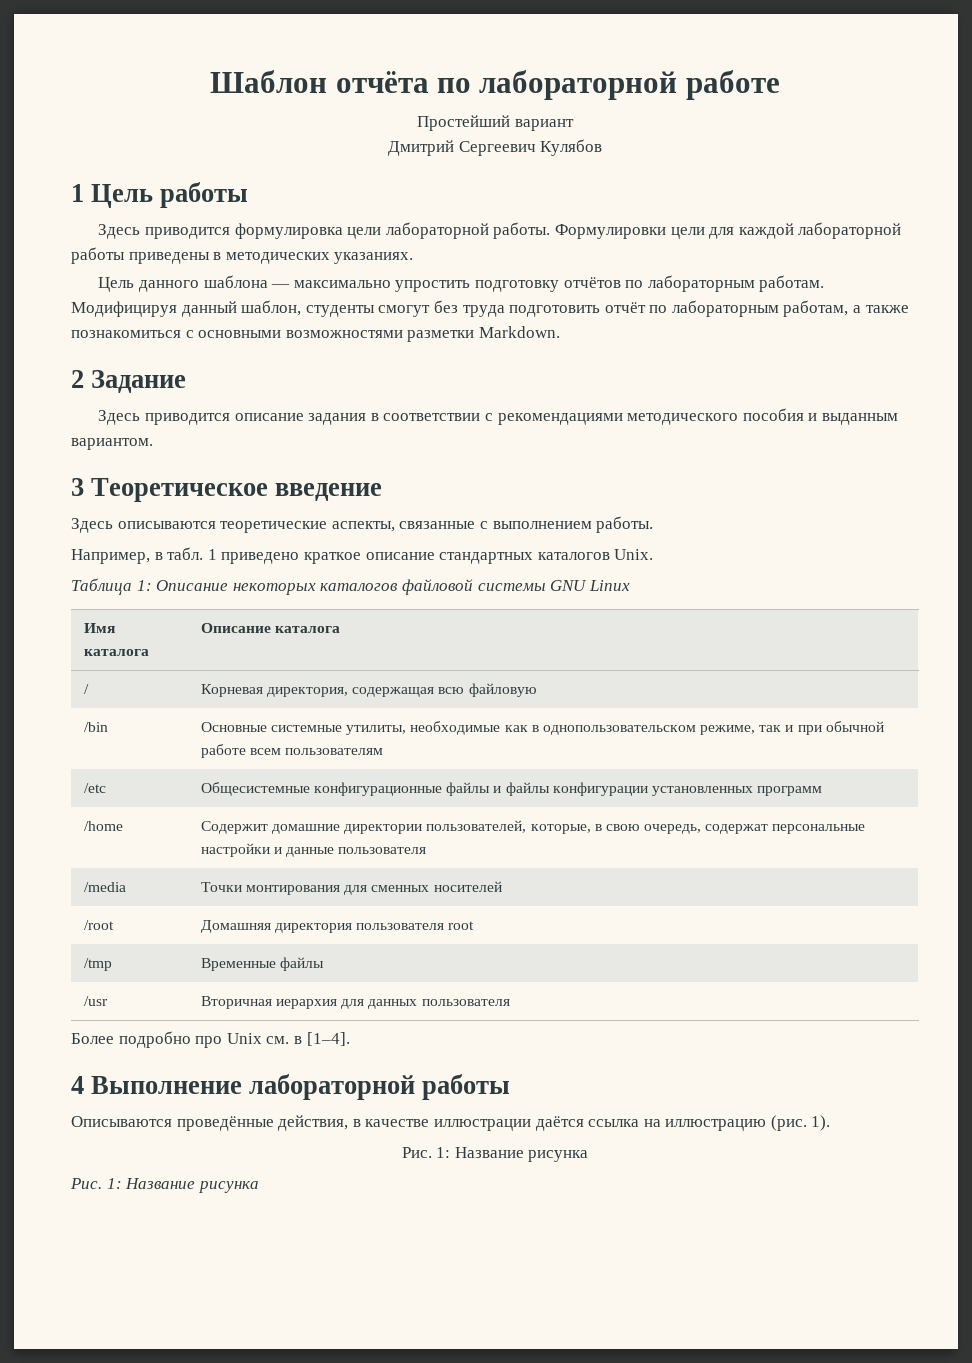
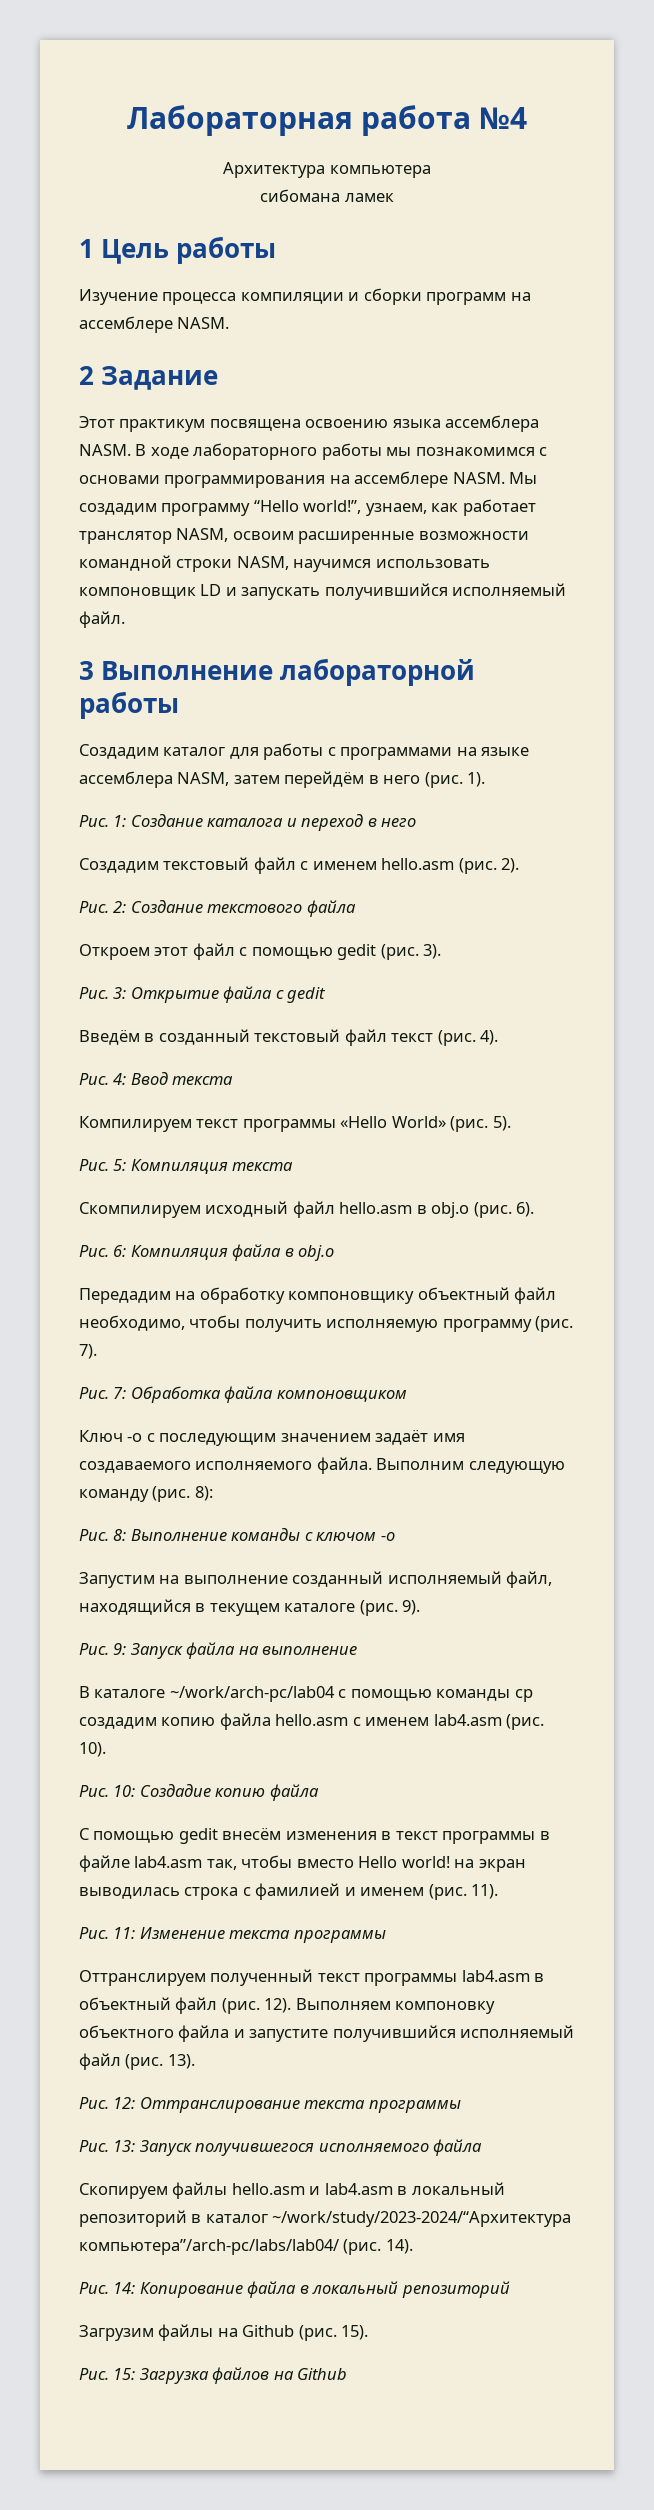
- Шаблон отчёта по лабораторной работе
- Простейший вариант
- Дмитрий Сергеевич Кулябов
+ Лабораторная работа №4
+ Архитектура компьютера
+ сибомана ламек
  1 Цель работы
- Здесь приводится формулировка цели лабораторной работы. Формулировки цели для каждой лабораторной работы приведены в методических указаниях.
- Цель данного шаблона — максимально упростить подготовку отчётов по лабораторным работам. Модифицируя данный шаблон, студенты смогут без труда подготовить отчёт по лабораторным работам, а также познакомиться с основными возможностями разметки Markdown.
+ Изучение процесса компиляции и сборки программ на ассемблере NASM.
  2 Задание
- Здесь приводится описание задания в соответствии с рекомендациями методического пособия и выданным вариантом.
- 3 Теоретическое введение
- Здесь описываются теоретические аспекты, связанные с выполнением работы.
- Например, в табл. 1 приведено краткое описание стандартных каталогов Unix.
- Таблица 1: Описание некоторых каталогов файловой системы GNU Linux
- Имя каталога | Описание каталога
- / | Корневая директория, содержащая всю файловую
- /bin | Основные системные утилиты, необходимые как в однопользовательском режиме, так и при обычной работе всем пользователям
- /etc | Общесистемные конфигурационные файлы и файлы конфигурации установленных программ
- /home | Содержит домашние директории пользователей, которые, в свою очередь, содержат персональные настройки и данные пользователя
- /media | Точки монтирования для сменных носителей
- /root | Домашняя директория пользователя root
- /tmp | Временные файлы
- /usr | Вторичная иерархия для данных пользователя
- Более подробно про Unix см. в [1–4].
- 4 Выполнение лабораторной работы
- Описываются проведённые действия, в качестве иллюстрации даётся ссылка на иллюстрацию (рис. 1).
- Рис. 1: Название рисунка
- Рис. 1: Название рисунка
+ Этот практикум посвящена освоению языка ассемблера NASM. В ходе лабораторного работы мы познакомимся с основами программирования на ассемблере NASM. Мы создадим программу “Hello world!”, узнаем, как работает транслятор NASM, освоим расширенные возможности командной строки NASM, научимся использовать компоновщик LD и запускать получившийся исполняемый файл.
+ 3 Выполнение лабораторной работы
+ Создадим каталог для работы с программами на языке ассемблера NASM, затем перейдём в него (рис. 1).
+ Рис. 1: Создание каталога и переход в него
+ Создадим текстовый файл с именем hello.asm (рис. 2).
+ Рис. 2: Создание текстового файла
+ Откроем этот файл с помощью gedit (рис. 3).
+ Рис. 3: Открытие файла с gedit
+ Введём в созданный текстовый файл текст (рис. 4).
+ Рис. 4: Ввод текста
+ Компилируем текст программы «Hello World» (рис. 5).
+ Рис. 5: Компиляция текста
+ Скомпилируем исходный файл hello.asm в obj.o (рис. 6).
+ Рис. 6: Компиляция файла в obj.o
+ Передадим на обработку компоновщику объектный файл необходимо, чтобы получить исполняемую программу (рис. 7).
+ Рис. 7: Обработка файла компоновщиком
+ Ключ -o с последующим значением задаёт имя создаваемого исполняемого файла. Выполним следующую команду (рис. 8):
+ Рис. 8: Выполнение команды с ключом -o
+ Запустим на выполнение созданный исполняемый файл, находящийся в текущем каталоге (рис. 9).
+ Рис. 9: Запуск файла на выполнение
+ В каталоге ~/work/arch-pc/lab04 с помощью команды cp создадим копию файла hello.asm с именем lab4.asm (рис. 10).
+ Рис. 10: Создадие копию файла
+ С помощью gedit внесём изменения в текст программы в файле lab4.asm так, чтобы вместо Hello world! на экран выводилась строка с фамилией и именем (рис. 11).
+ Рис. 11: Изменение текста программы
+ Оттранслируем полученный текст программы lab4.asm в объектный файл (рис. 12). Выполняем компоновку объектного файла и запустите получившийся исполняемый файл (рис. 13).
+ Рис. 12: Оттранслирование текста программы
+ Рис. 13: Запуск получившегося исполняемого файла
+ Скопируем файлы hello.asm и lab4.asm в локальный репозиторий в каталог ~/work/study/2023-2024/“Архитектура компьютера”/arch-pc/labs/lab04/ (рис. 14).
+ Рис. 14: Копирование файла в локальный репозиторий
+ Загрузим файлы на Github (рис. 15).
+ Рис. 15: Загрузка файлов на Github

